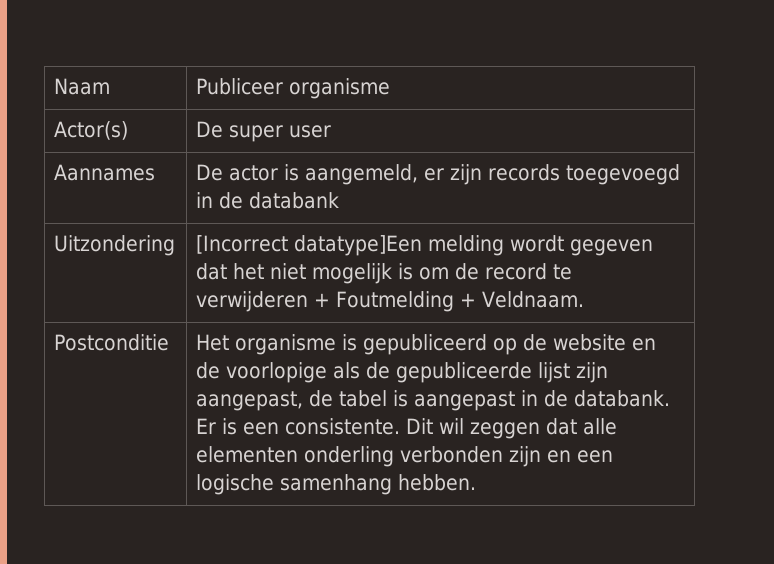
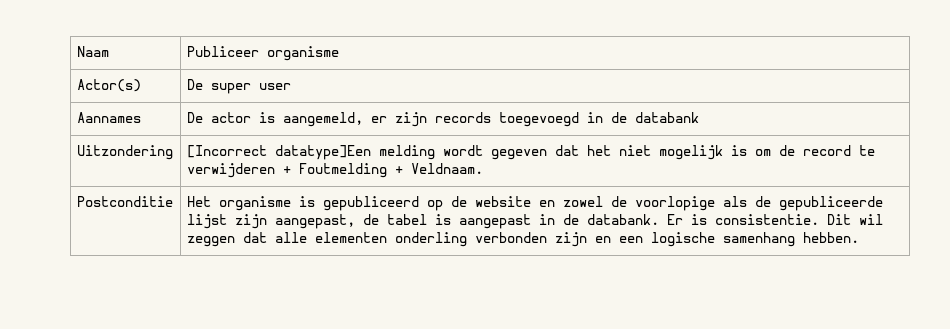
- Het organisme is gepubliceerd op de website en de voorlopige als de gepubliceerde lijst zijn aangepast, de tabel is aangepast in de databank.
+ Het organisme is gepubliceerd op de website en zowel de voorlopige als de gepubliceerde lijst zijn aangepast, de tabel is aangepast in de databank.
- Er is een consistente.
+ Er is consistentie.

